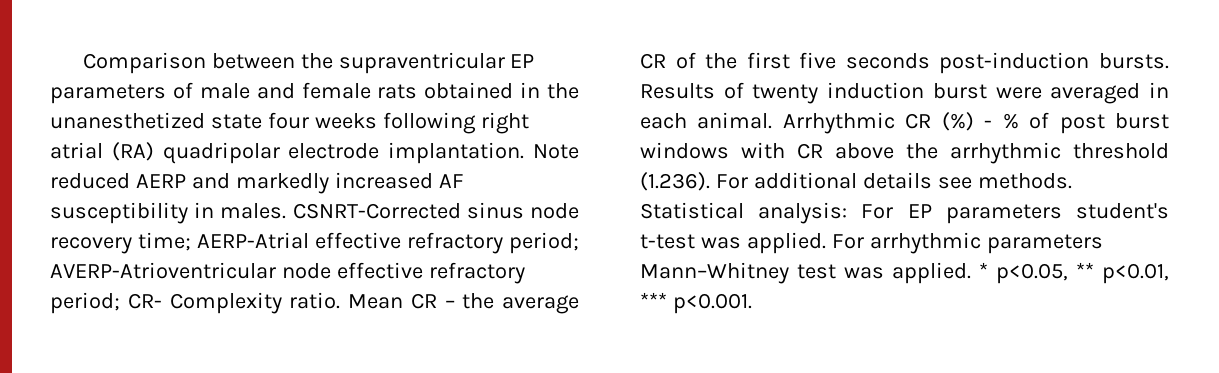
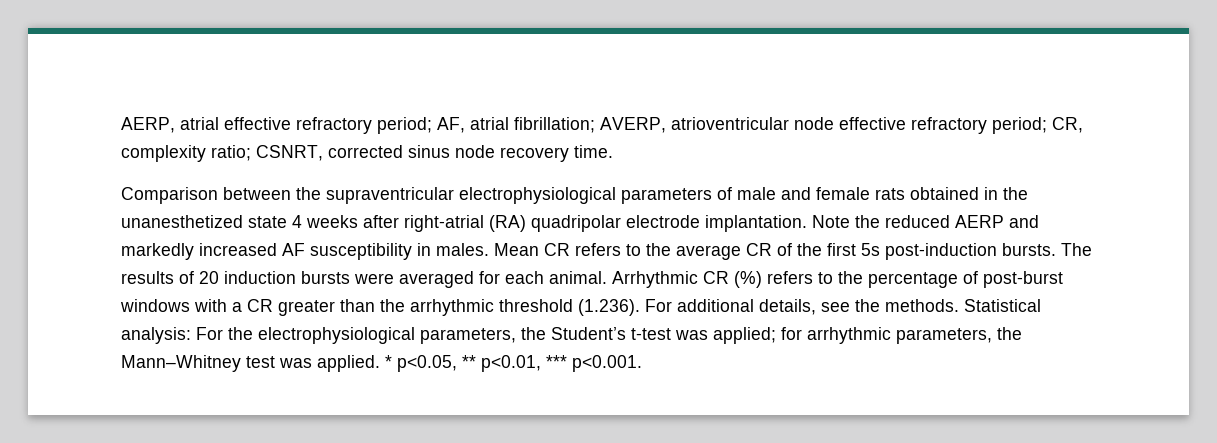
+ AERP, atrial effective refractory period; AF, atrial fibrillation; AVERP, atrioventricular node effective refractory period; CR, complexity ratio; CSNRT, corrected sinus node recovery time.
- Comparison between the supraventricular EP parameters of male and female rats obtained in the unanesthetized state four weeks following right atrial (RA) quadripolar electrode implantation.
+ Comparison between the supraventricular electrophysiological parameters of male and female rats obtained in the unanesthetized state 4 weeks after right-atrial (RA) quadripolar electrode implantation.
- Note reduced AERP and markedly increased AF susceptibility in males.
+ Note the reduced AERP and markedly increased AF susceptibility in males.
- CSNRT-Corrected sinus node recovery time; AERP-Atrial effective refractory period; AVERP-Atrioventricular node effective refractory period; CR- Complexity ratio. Mean CR – the average CR of the first five seconds post-induction bursts. Results of twenty induction burst were averaged in each animal.
+ Mean CR refers to the average CR of the first 5s post-induction bursts. The results of 20 induction bursts were averaged for each animal.
- Arrhythmic CR (%) - % of post burst windows with CR above the arrhythmic threshold (1.236). For additional details see methods.
+ Arrhythmic CR (%) refers to the percentage of post-burst windows with a CR greater than the arrhythmic threshold (1.236). For additional details, see the methods.
- Statistical analysis: For EP parameters student's t-test was applied. For arrhythmic parameters Mann–Whitney test was applied.
+ Statistical analysis: For the electrophysiological parameters, the Student’s t-test was applied; for arrhythmic parameters, the Mann–Whitney test was applied.

